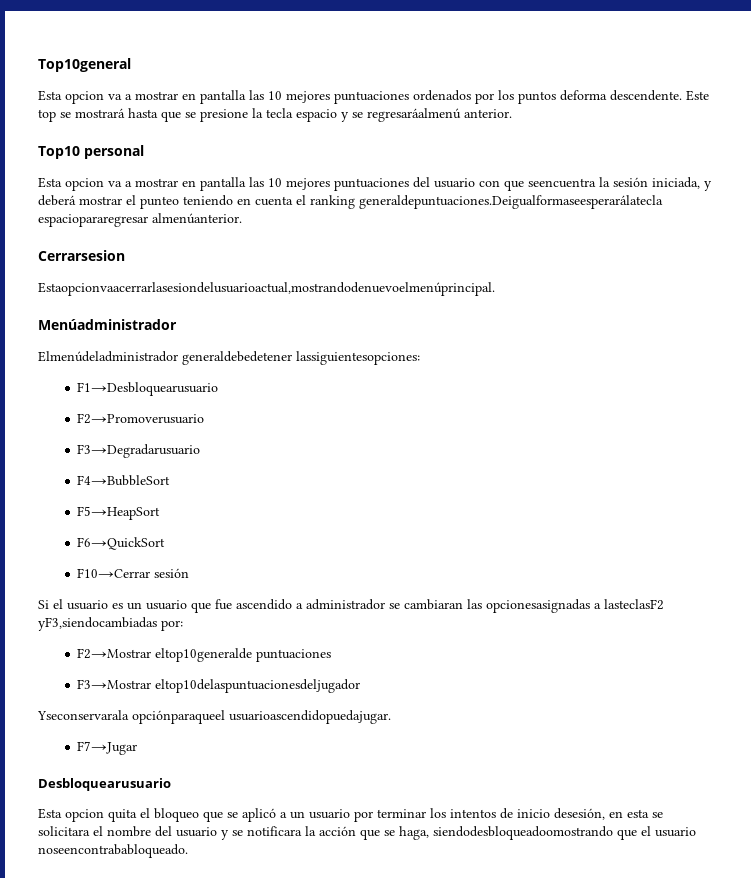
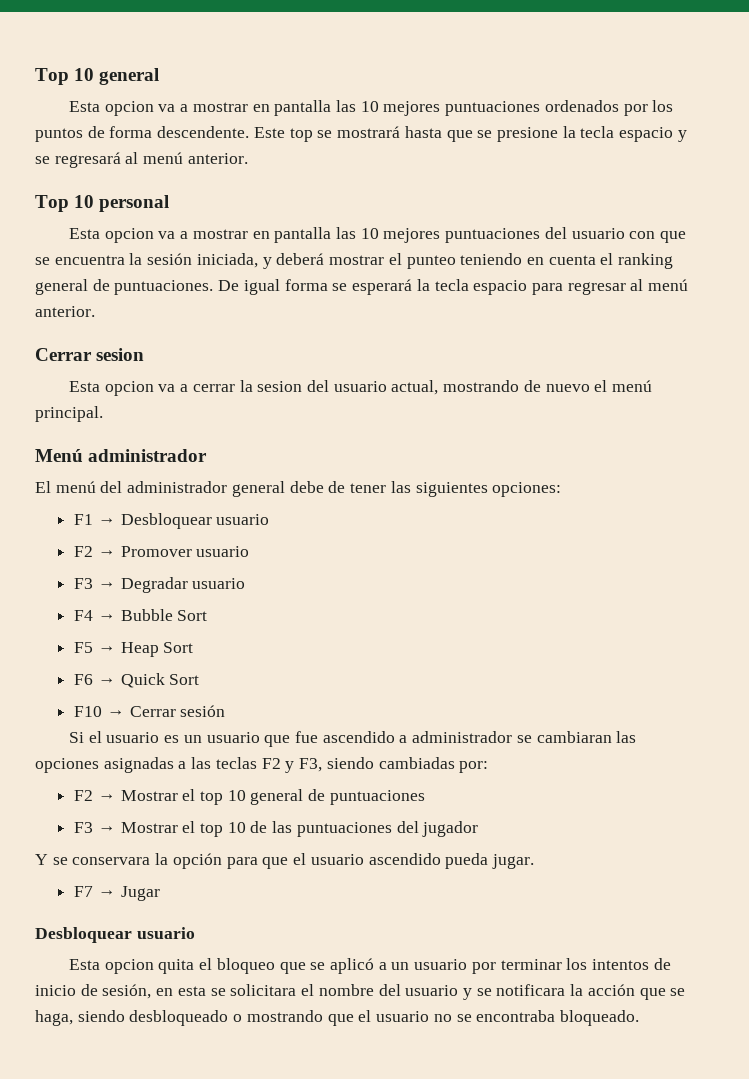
- Top10general
+ Top 10 general
- Esta opcion va a mostrar en pantalla las 10 mejores puntuaciones ordenados por los puntos deforma descendente.
+ Esta opcion va a mostrar en pantalla las 10 mejores puntuaciones ordenados por los puntos de forma descendente.
- Este top se mostrará hasta que se presione la tecla espacio y se regresaráalmenú anterior.
- Top10 personal
+ Este top se mostrará hasta que se presione la tecla espacio y se regresará al menú anterior.
+ Top 10 personal
- Esta opcion va a mostrar en pantalla las 10 mejores puntuaciones del usuario con que seencuentra la sesión iniciada, y deberá mostrar el punteo teniendo en cuenta el ranking generaldepuntuaciones.Deigualformaseesperarálatecla espaciopararegresar almenúanterior.
- Cerrarsesion
- Estaopcionvaacerrarlasesiondelusuarioactual,mostrandodenuevoelmenúprincipal.
- Menúadministrador
- Elmenúdeladministrador generaldebedetener lassiguientesopciones:
- F1→Desbloquearusuario
- F2→Promoverusuario
- F3→Degradarusuario
- F4→BubbleSort
- F5→HeapSort
- F6→QuickSort
- F10→Cerrar sesión
+ Esta opcion va a mostrar en pantalla las 10 mejores puntuaciones del usuario con que se encuentra la sesión iniciada, y deberá mostrar el punteo teniendo en cuenta el ranking general de puntuaciones. De igual forma se esperará la tecla espacio para regresar al menú anterior.
+ Cerrar sesion
+ Esta opcion va a cerrar la sesion del usuario actual, mostrando de nuevo el menú principal.
+ Menú administrador
+ El menú del administrador general debe de tener las siguientes opciones:
+ F1 → Desbloquear usuario
+ F2 → Promover usuario
+ F3 → Degradar usuario
+ F4 → Bubble Sort
+ F5 → Heap Sort
+ F6 → Quick Sort
+ F10 → Cerrar sesión
- Si el usuario es un usuario que fue ascendido a administrador se cambiaran las opcionesasignadas a lasteclasF2 yF3,siendocambiadas por:
- F2→Mostrar eltop10generalde puntuaciones
- F3→Mostrar eltop10delaspuntuacionesdeljugador
- Yseconservarala opciónparaqueel usuarioascendidopuedajugar.
- F7→Jugar
- Desbloquearusuario
+ Si el usuario es un usuario que fue ascendido a administrador se cambiaran las opciones asignadas a las teclas F2 y F3, siendo cambiadas por:
+ F2 → Mostrar el top 10 general de puntuaciones
+ F3 → Mostrar el top 10 de las puntuaciones del jugador
+ Y se conservara la opción para que el usuario ascendido pueda jugar.
+ F7 → Jugar
+ Desbloquear usuario
- Esta opcion quita el bloqueo que se aplicó a un usuario por terminar los intentos de inicio desesión, en esta se solicitara el nombre del usuario y se notificara la acción que se haga, siendodesbloqueadoomostrando que el usuario noseencontrababloqueado.
+ Esta opcion quita el bloqueo que se aplicó a un usuario por terminar los intentos de inicio de sesión, en esta se solicitara el nombre del usuario y se notificara la acción que se haga, siendo desbloqueado o mostrando que el usuario no se encontraba bloqueado.

